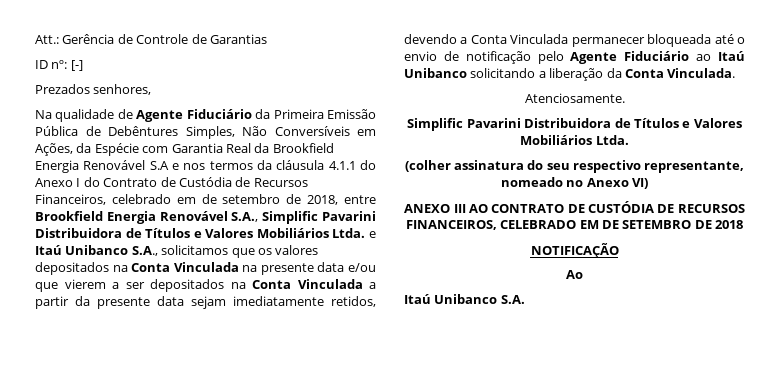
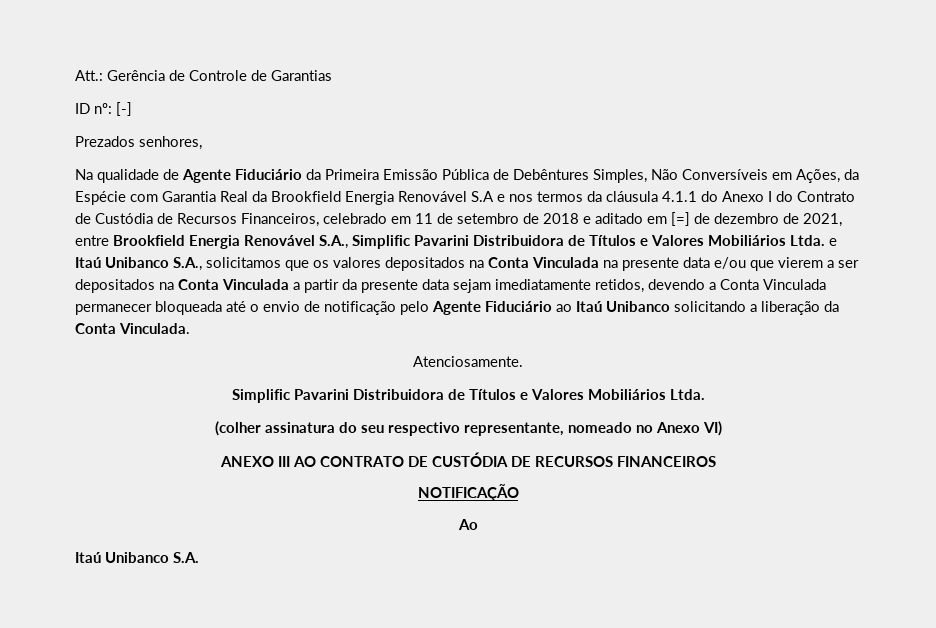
- Na qualidade de Agente Fiduciário da Primeira Emissão Pública de Debêntures Simples, Não Conversíveis em Ações, da Espécie com Garantia Real da Brookfield Energia Renovável S.A e nos termos da cláusula 4.1.1 do Anexo I do Contrato de Custódia de Recursos Financeiros, celebrado em de setembro de 2018, entre Brookfield Energia Renovável S.A., Simplific Pavarini Distribuidora de Títulos e Valores Mobiliários Ltda. e Itaú Unibanco S.A., solicitamos que os valores depositados na Conta Vinculada na presente data e/ou que vierem a ser depositados na Conta Vinculada a partir da presente data sejam imediatamente retidos, devendo a Conta Vinculada permanecer bloqueada até o envio de notificação pelo Agente Fiduciário ao Itaú Unibanco solicitando a liberação da Conta Vinculada.
+ Na qualidade de Agente Fiduciário da Primeira Emissão Pública de Debêntures Simples, Não Conversíveis em Ações, da Espécie com Garantia Real da Brookfield Energia Renovável S.A e nos termos da cláusula 4.1.1 do Anexo I do Contrato de Custódia de Recursos Financeiros, celebrado em 11 de setembro de 2018 e aditado em [=] de dezembro de 2021, entre Brookfield Energia Renovável S.A., Simplific Pavarini Distribuidora de Títulos e Valores Mobiliários Ltda. e Itaú Unibanco S.A., solicitamos que os valores depositados na Conta Vinculada na presente data e/ou que vierem a ser depositados na Conta Vinculada a partir da presente data sejam imediatamente retidos, devendo a Conta Vinculada permanecer bloqueada até o envio de notificação pelo Agente Fiduciário ao Itaú Unibanco solicitando a liberação da Conta Vinculada.
- ANEXO III AO CONTRATO DE CUSTÓDIA DE RECURSOS FINANCEIROS, CELEBRADO EM DE SETEMBRO DE 2018
+ ANEXO III AO CONTRATO DE CUSTÓDIA DE RECURSOS FINANCEIROS

